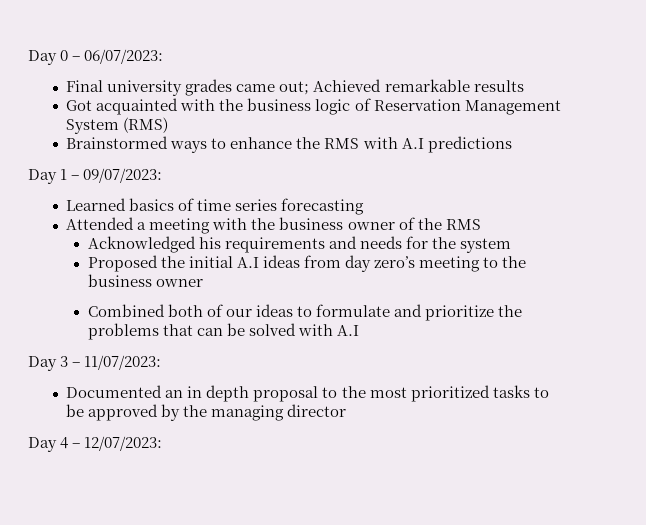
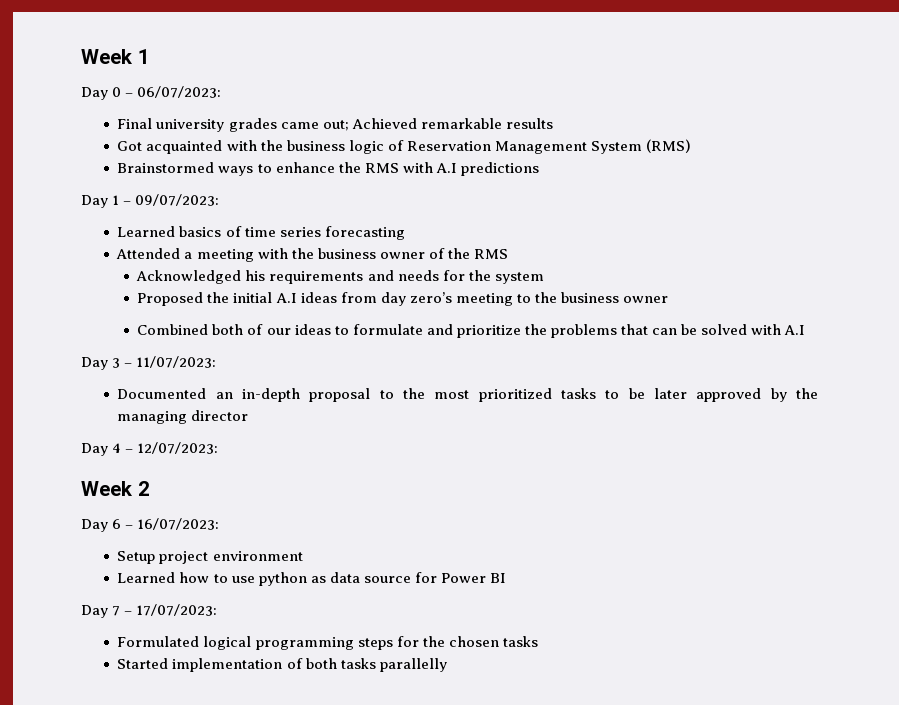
+ Week 1
- Documented an in depth proposal to the most prioritized tasks to be approved by the managing director
+ Documented an in-depth proposal to the most prioritized tasks to be later approved by the managing director
+ Week 2
+ Day 6 – 16/07/2023:
+ Setup project environment
+ Learned how to use python as data source for Power BI
+ Day 7 – 17/07/2023:
+ Formulated logical programming steps for the chosen tasks
+ Started implementation of both tasks parallelly

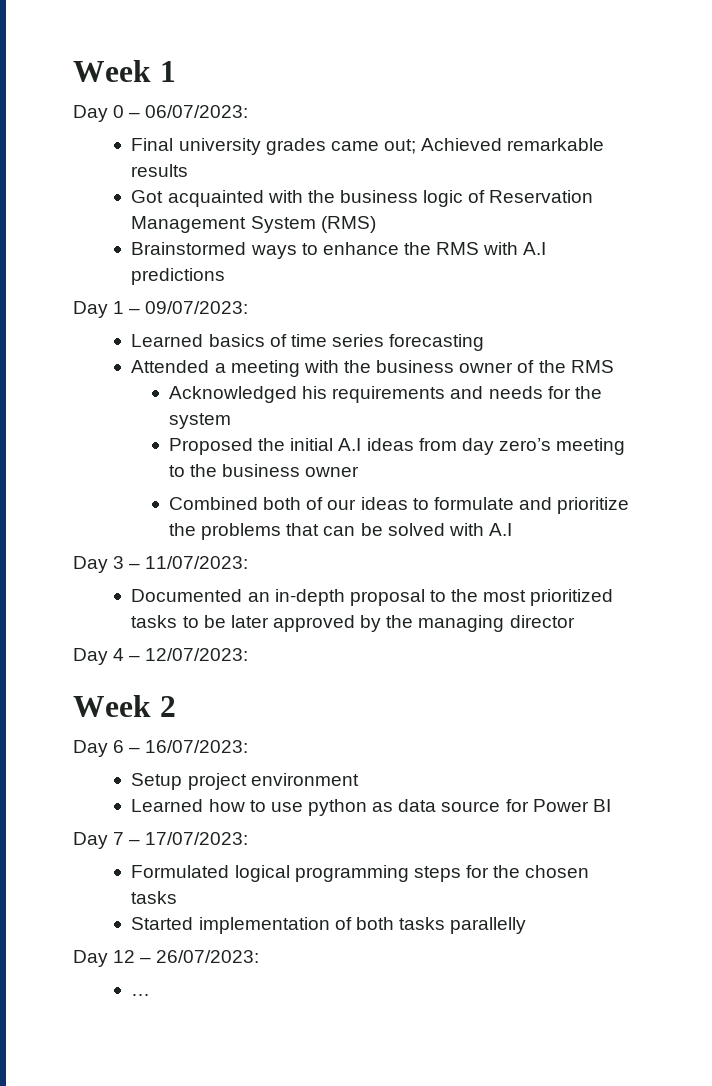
+ Day 12 – 26/07/2023:
+ …

